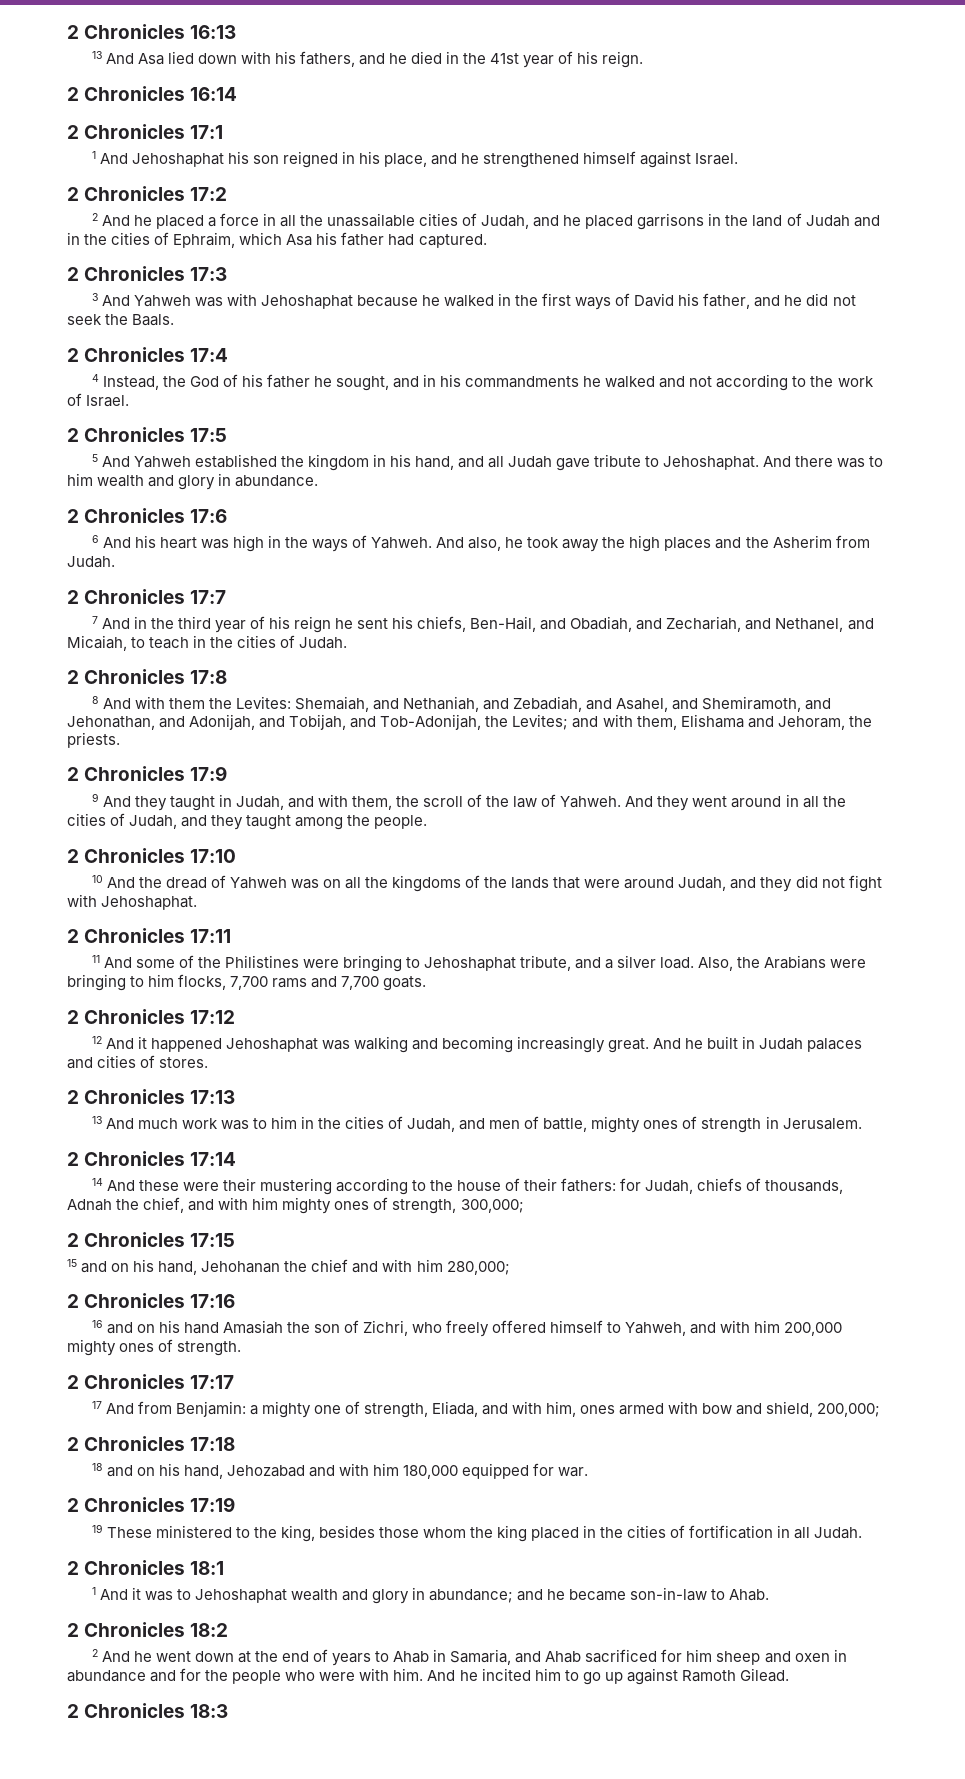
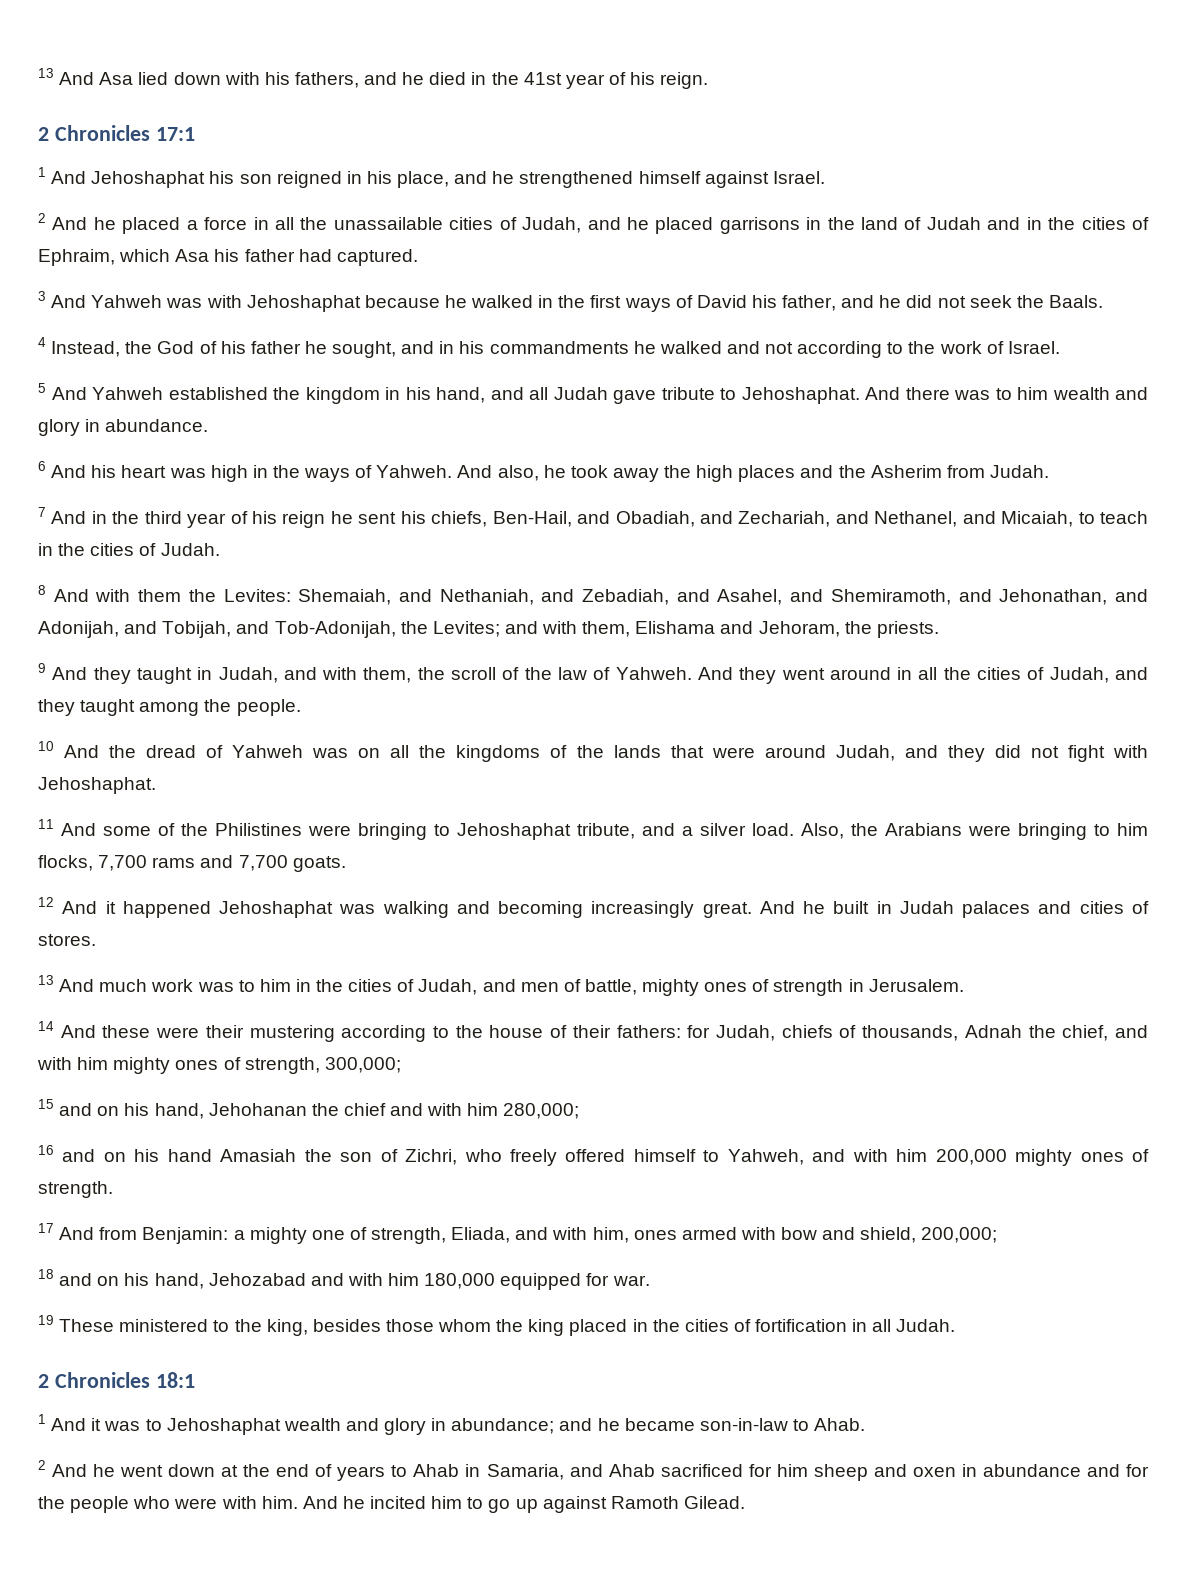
- 2 Chronicles 16:13
- 2 Chronicles 16:14
- 2 Chronicles 17:2
- 2 Chronicles 17:3
- 2 Chronicles 17:4
- 2 Chronicles 17:5
- 2 Chronicles 17:6
- 2 Chronicles 17:7
- 2 Chronicles 17:8
- 2 Chronicles 17:9
- 2 Chronicles 17:10
- 2 Chronicles 17:11
- 2 Chronicles 17:12
- 2 Chronicles 17:13
- 2 Chronicles 17:14
- 2 Chronicles 17:15
- 2 Chronicles 17:16
- 2 Chronicles 17:17
- 2 Chronicles 17:18
- 2 Chronicles 17:19
- 2 Chronicles 18:2
- 2 Chronicles 18:3

